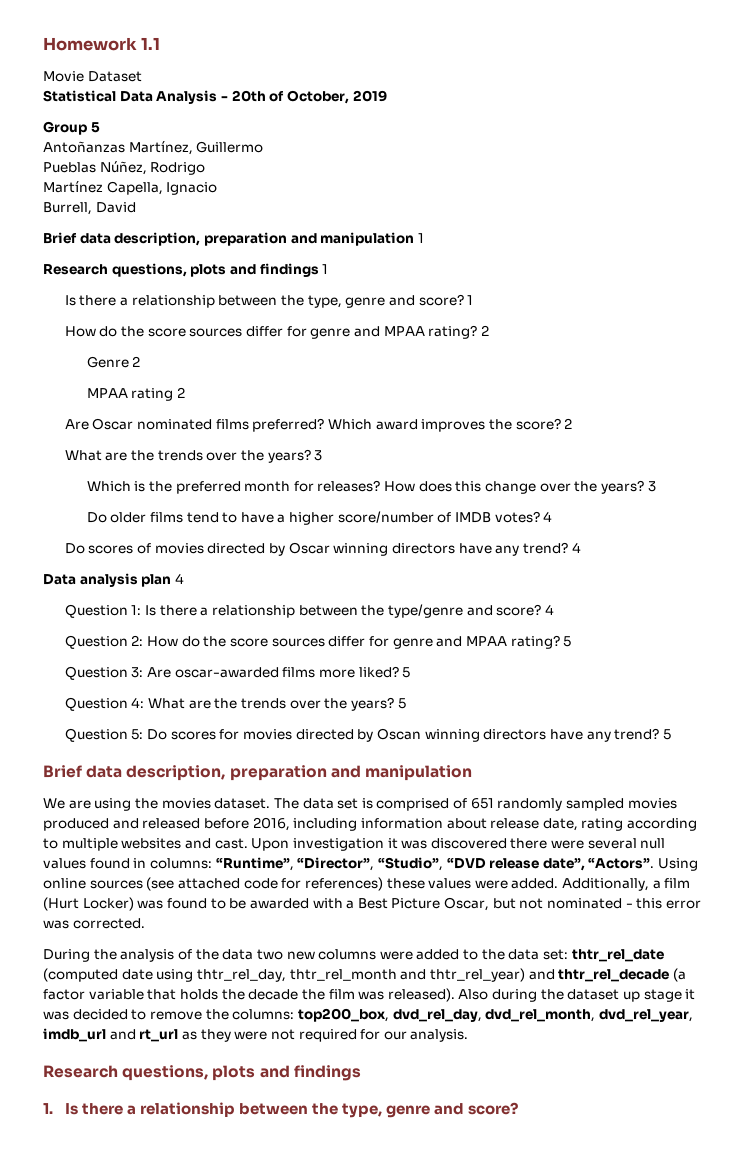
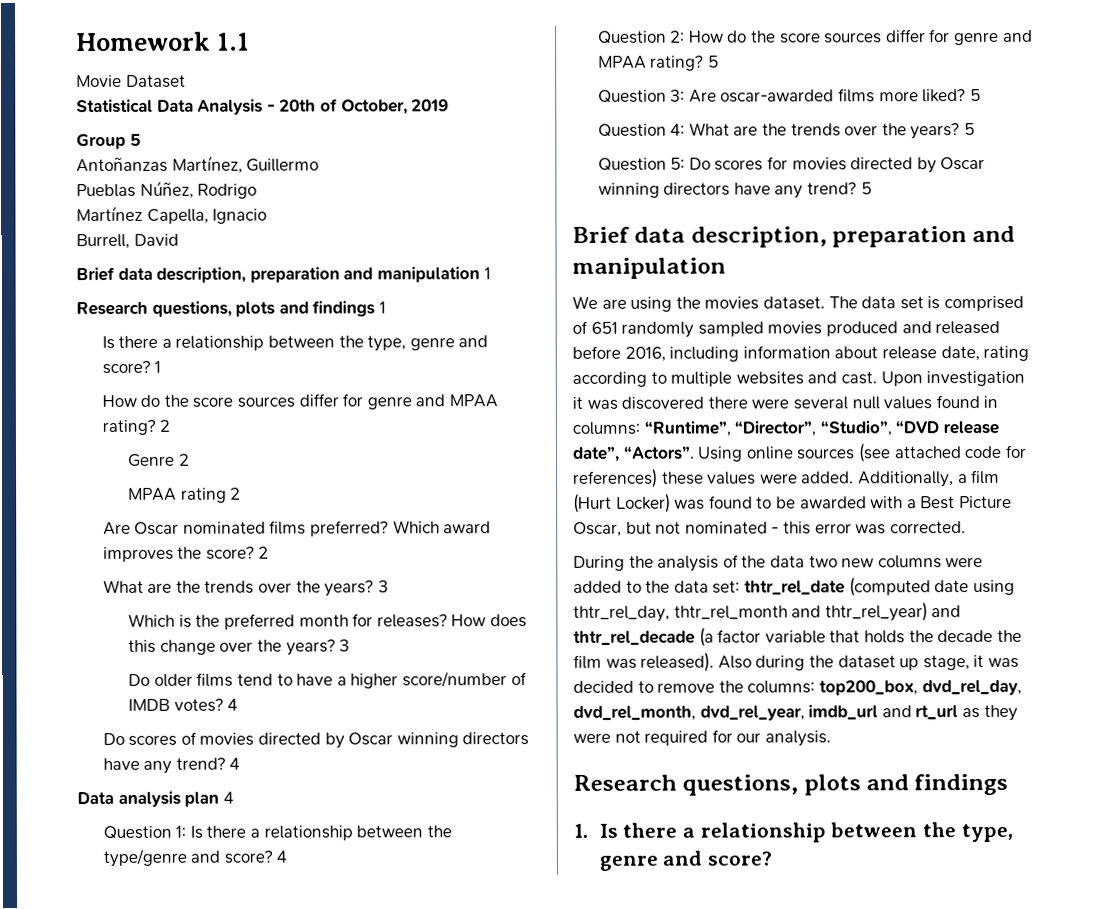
- Question 5: Do scores for movies directed by Oscan winning directors have any trend?
+ Question 5: Do scores for movies directed by Oscar winning directors have any trend?
- Also during the dataset up stage it was decided to remove the columns: top200_box, dvd_rel_day, dvd_rel_month, dvd_rel_year, imdb_url and rt_url as they were not required for our analysis.
+ Also during the dataset up stage, it was decided to remove the columns: top200_box, dvd_rel_day, dvd_rel_month, dvd_rel_year, imdb_url and rt_url as they were not required for our analysis.

